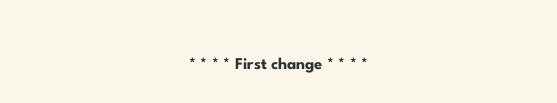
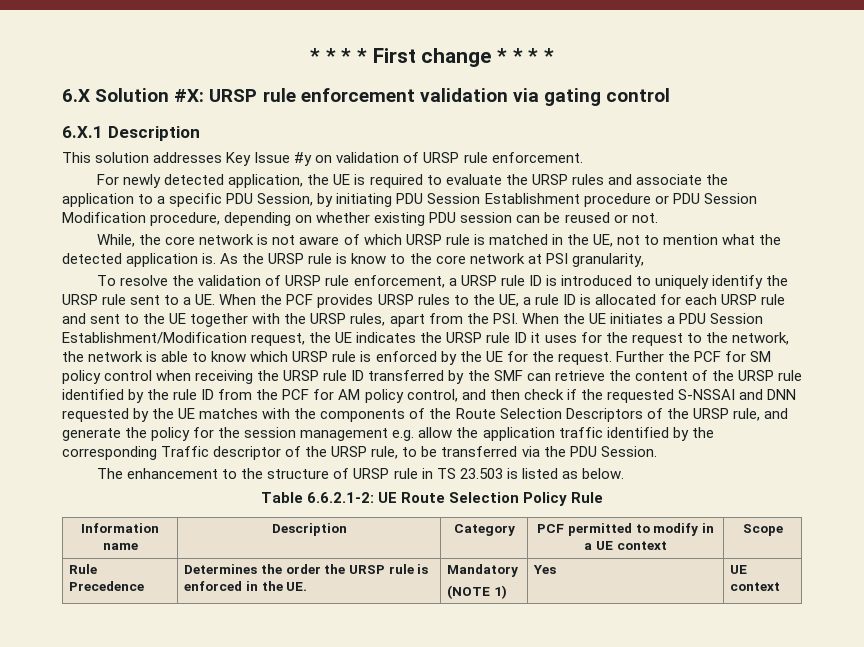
+ 6.X Solution #X: URSP rule enforcement validation via gating control
+ 6.X.1 Description
+ This solution addresses Key Issue #y on validation of URSP rule enforcement.
+ For newly detected application, the UE is required to evaluate the URSP rules and associate the application to a specific PDU Session, by initiating PDU Session Establishment procedure or PDU Session Modification procedure, depending on whether existing PDU session can be reused or not.
+ While, the core network is not aware of which URSP rule is matched in the UE, not to mention what the detected application is. As the URSP rule is know to the core network at PSI granularity,
+ To resolve the validation of URSP rule enforcement, a URSP rule ID is introduced to uniquely identify the URSP rule sent to a UE. When the PCF provides URSP rules to the UE, a rule ID is allocated for each URSP rule and sent to the UE together with the URSP rules, apart from the PSI. When the UE initiates a PDU Session Establishment/Modification request, the UE indicates the URSP rule ID it uses for the request to the network, the network is able to know which URSP rule is enforced by the UE for the request. Further the PCF for SM policy control when receiving the URSP rule ID transferred by the SMF can retrieve the content of the URSP rule identified by the rule ID from the PCF for AM policy control, and then check if the requested S-NSSAI and DNN requested by the UE matches with the components of the Route Selection Descriptors of the URSP rule, and generate the policy for the session management e.g. allow the application traffic identified by the corresponding Traffic descriptor of the URSP rule, to be transferred via the PDU Session.
+ The enhancement to the structure of URSP rule in TS 23.503 is listed as below.
+ Table 6.6.2.1-2: UE Route Selection Policy Rule
+ Information name | Description | Category | PCF permitted to modify in a UE context | Scope
+ Rule Precedence | Determines the order the URSP rule is enforced in the UE. | Mandatory
+ (NOTE 1) | Yes | UE context

